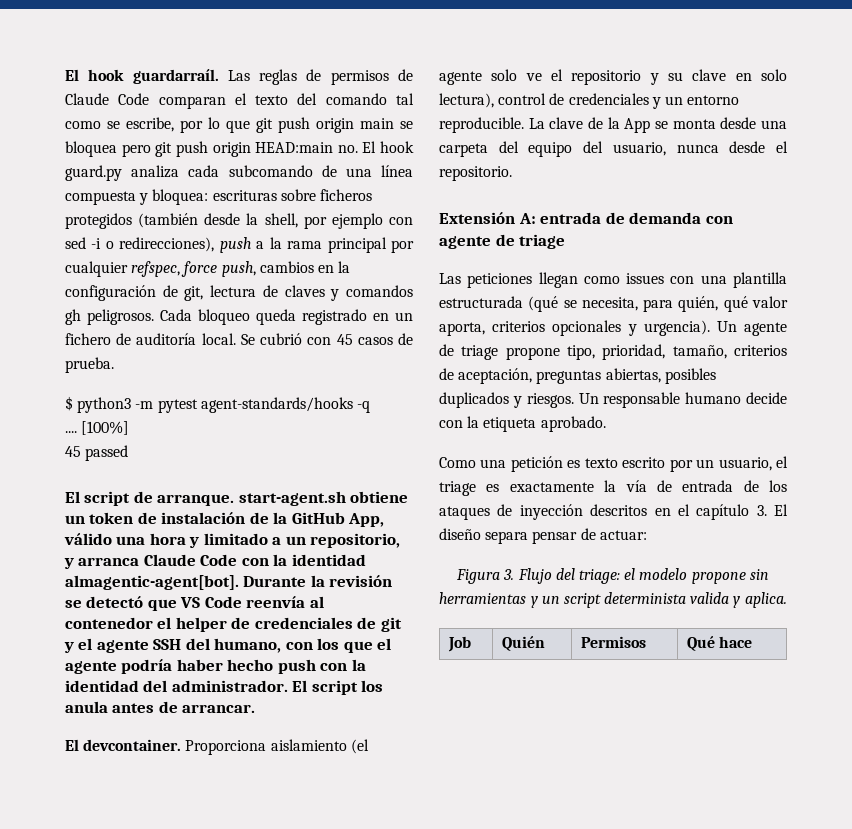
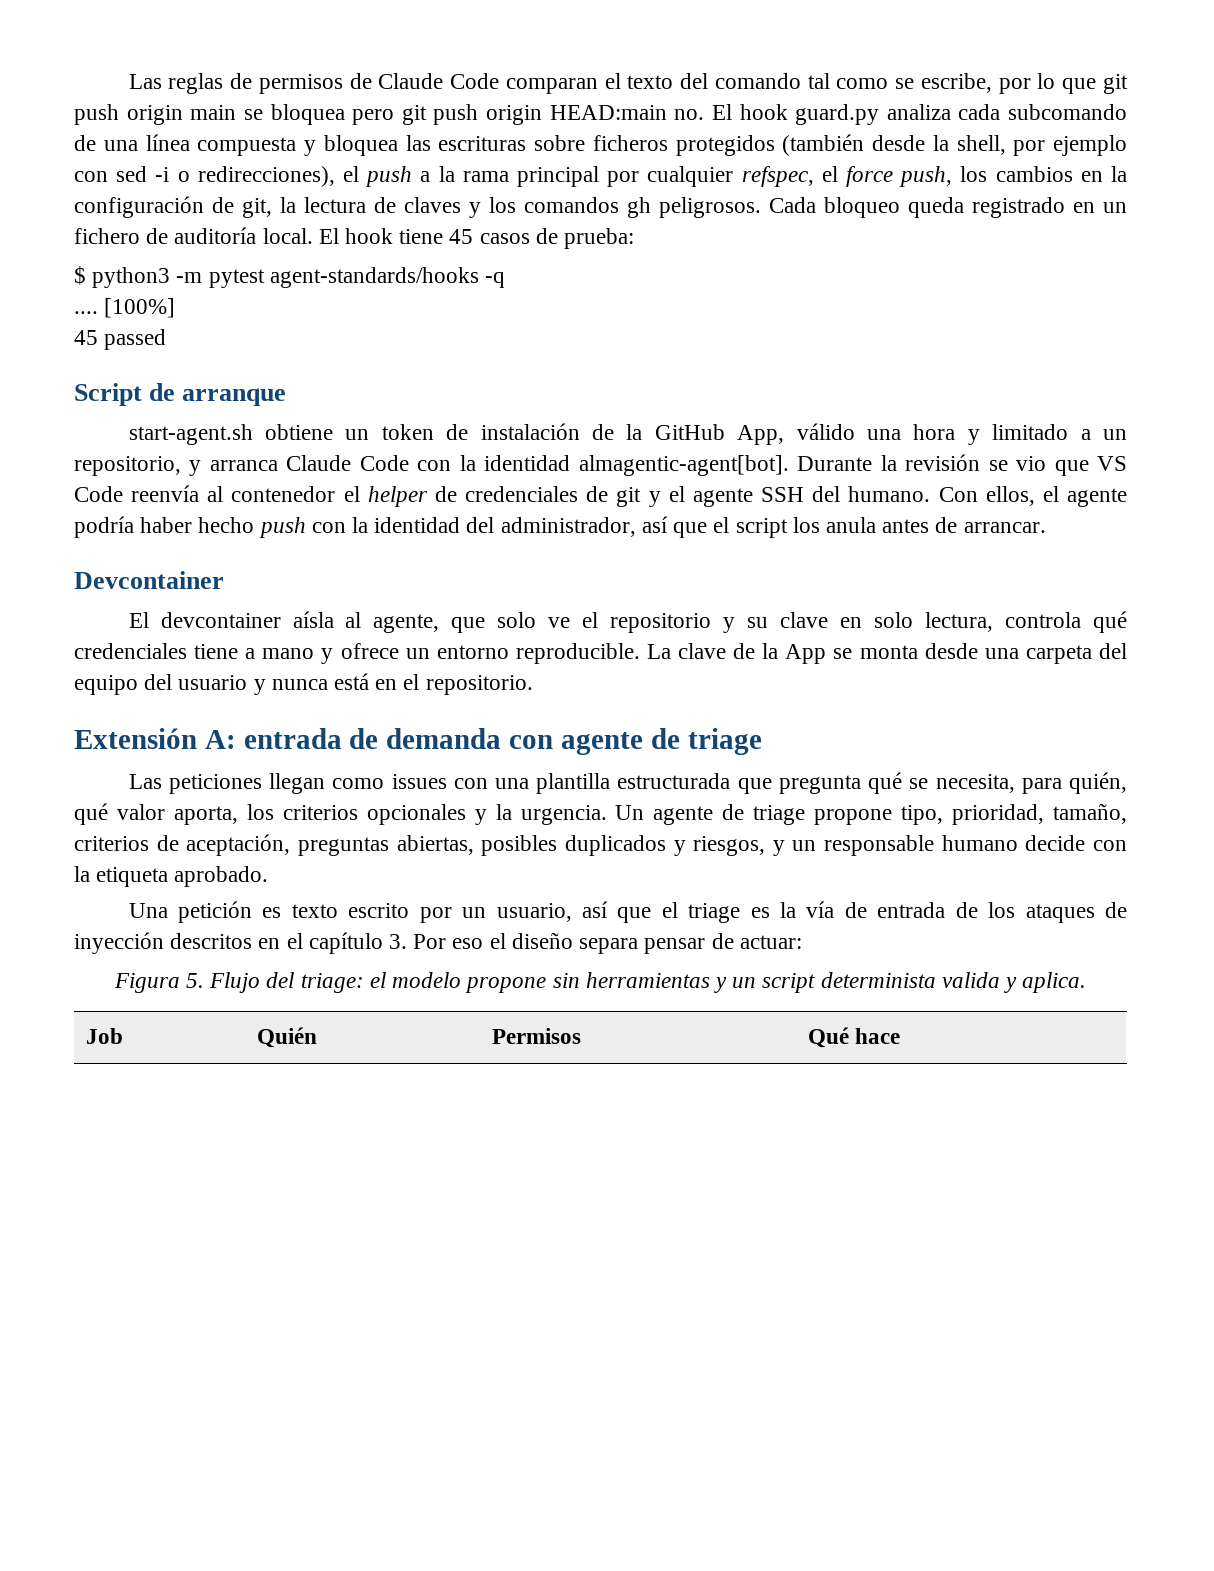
- El hook guardarraíl. Las reglas de permisos de Claude Code comparan el texto del comando tal como se escribe, por lo que git push origin main se bloquea pero git push origin HEAD:main no. El hook guard.py analiza cada subcomando de una línea compuesta y bloquea: escrituras sobre ficheros protegidos (también desde la shell, por ejemplo con sed -i o redirecciones), push a la rama principal por cualquier refspec, force push, cambios en la configuración de git, lectura de claves y comandos gh peligrosos.
+ Las reglas de permisos de Claude Code comparan el texto del comando tal como se escribe, por lo que git push origin main se bloquea pero git push origin HEAD:main no. El hook guard.py analiza cada subcomando de una línea compuesta y bloquea las escrituras sobre ficheros protegidos (también desde la shell, por ejemplo con sed -i o redirecciones), el push a la rama principal por cualquier refspec, el force push, los cambios en la configuración de git, la lectura de claves y los comandos gh peligrosos.
- Se cubrió con 45 casos de prueba.
+ El hook tiene 45 casos de prueba:
- El script de arranque. start-agent.sh obtiene un token de instalación de la GitHub App, válido una hora y limitado a un repositorio, y arranca Claude Code con la identidad almagentic-agent[bot].
+ Script de arranque
+ start-agent.sh obtiene un token de instalación de la GitHub App, válido una hora y limitado a un repositorio, y arranca Claude Code con la identidad almagentic-agent[bot].
- Durante la revisión se detectó que VS Code reenvía al contenedor el helper de credenciales de git y el agente SSH del humano, con los que el agente podría haber hecho push con la identidad del administrador. El script los anula antes de arrancar.
+ Durante la revisión se vio que VS Code reenvía al contenedor el helper de credenciales de git y el agente SSH del humano. Con ellos, el agente podría haber hecho push con la identidad del administrador, así que el script los anula antes de arrancar.
- El devcontainer. Proporciona aislamiento (el agente solo ve el repositorio y su clave en solo lectura), control de credenciales y un entorno reproducible.
+ Devcontainer
+ El devcontainer aísla al agente, que solo ve el repositorio y su clave en solo lectura, controla qué credenciales tiene a mano y ofrece un entorno reproducible.
- La clave de la App se monta desde una carpeta del equipo del usuario, nunca desde el repositorio.
+ La clave de la App se monta desde una carpeta del equipo del usuario y nunca está en el repositorio.
- Las peticiones llegan como issues con una plantilla estructurada (qué se necesita, para quién, qué valor aporta, criterios opcionales y urgencia).
+ Las peticiones llegan como issues con una plantilla estructurada que pregunta qué se necesita, para quién, qué valor aporta, los criterios opcionales y la urgencia.
- Un agente de triage propone tipo, prioridad, tamaño, criterios de aceptación, preguntas abiertas, posibles duplicados y riesgos. Un responsable humano decide con la etiqueta aprobado.
+ Un agente de triage propone tipo, prioridad, tamaño, criterios de aceptación, preguntas abiertas, posibles duplicados y riesgos, y un responsable humano decide con la etiqueta aprobado.
- Como una petición es texto escrito por un usuario, el triage es exactamente la vía de entrada de los ataques de inyección descritos en el capítulo 3. El diseño separa pensar de actuar:
+ Una petición es texto escrito por un usuario, así que el triage es la vía de entrada de los ataques de inyección descritos en el capítulo 3. Por eso el diseño separa pensar de actuar:
- Figura 3. Flujo del triage: el modelo propone sin herramientas y un script determinista valida y aplica.
+ Figura 5. Flujo del triage: el modelo propone sin herramientas y un script determinista valida y aplica.

